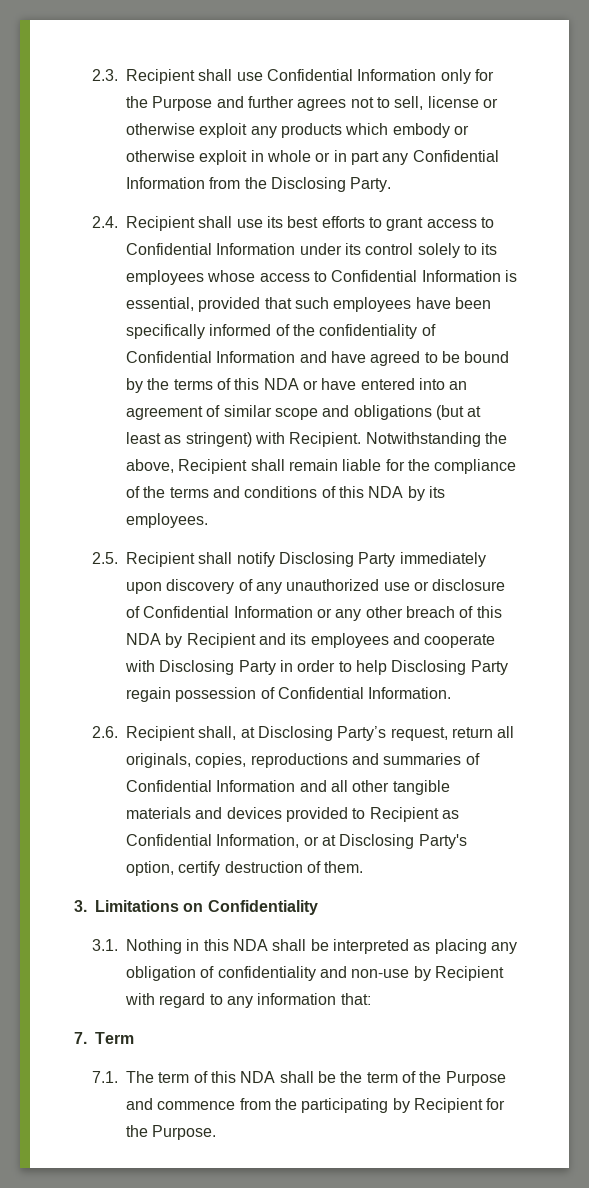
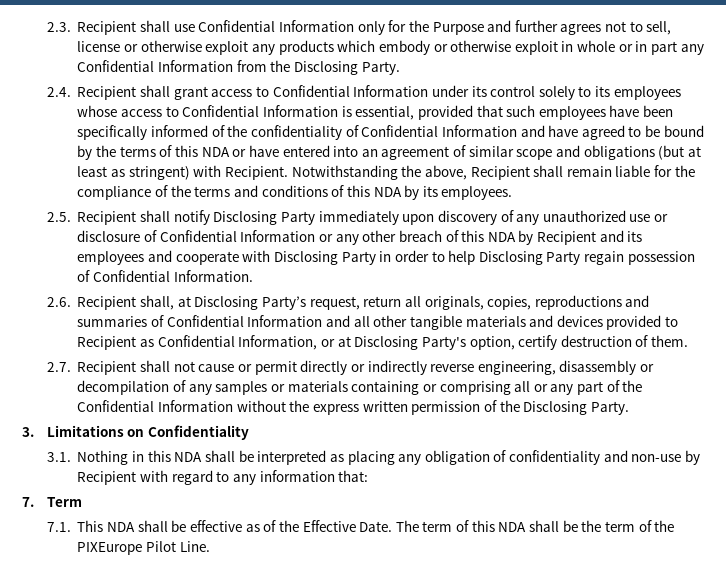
- 2.4. Recipient shall use its best efforts to grant access to Confidential Information under its control solely to its employees whose access to Confidential Information is essential, provided that such employees have been specifically informed of the confidentiality of Confidential Information and have agreed to be bound by the terms of this NDA or have entered into an agreement of similar scope and obligations (but at least as stringent) with Recipient.
+ 2.4. Recipient shall grant access to Confidential Information under its control solely to its employees whose access to Confidential Information is essential, provided that such employees have been specifically informed of the confidentiality of Confidential Information and have agreed to be bound by the terms of this NDA or have entered into an agreement of similar scope and obligations (but at least as stringent) with Recipient.
+ 2.7. Recipient shall not cause or permit directly or indirectly reverse engineering, disassembly or decompilation of any samples or materials containing or comprising all or any part of the Confidential Information without the express written permission of the Disclosing Party.
- 7.1. The term of this NDA shall be the term of the Purpose and commence from the participating by Recipient for the Purpose.
+ 7.1. This NDA shall be effective as of the Effective Date. The term of this NDA shall be the term of the PIXEurope Pilot Line.

